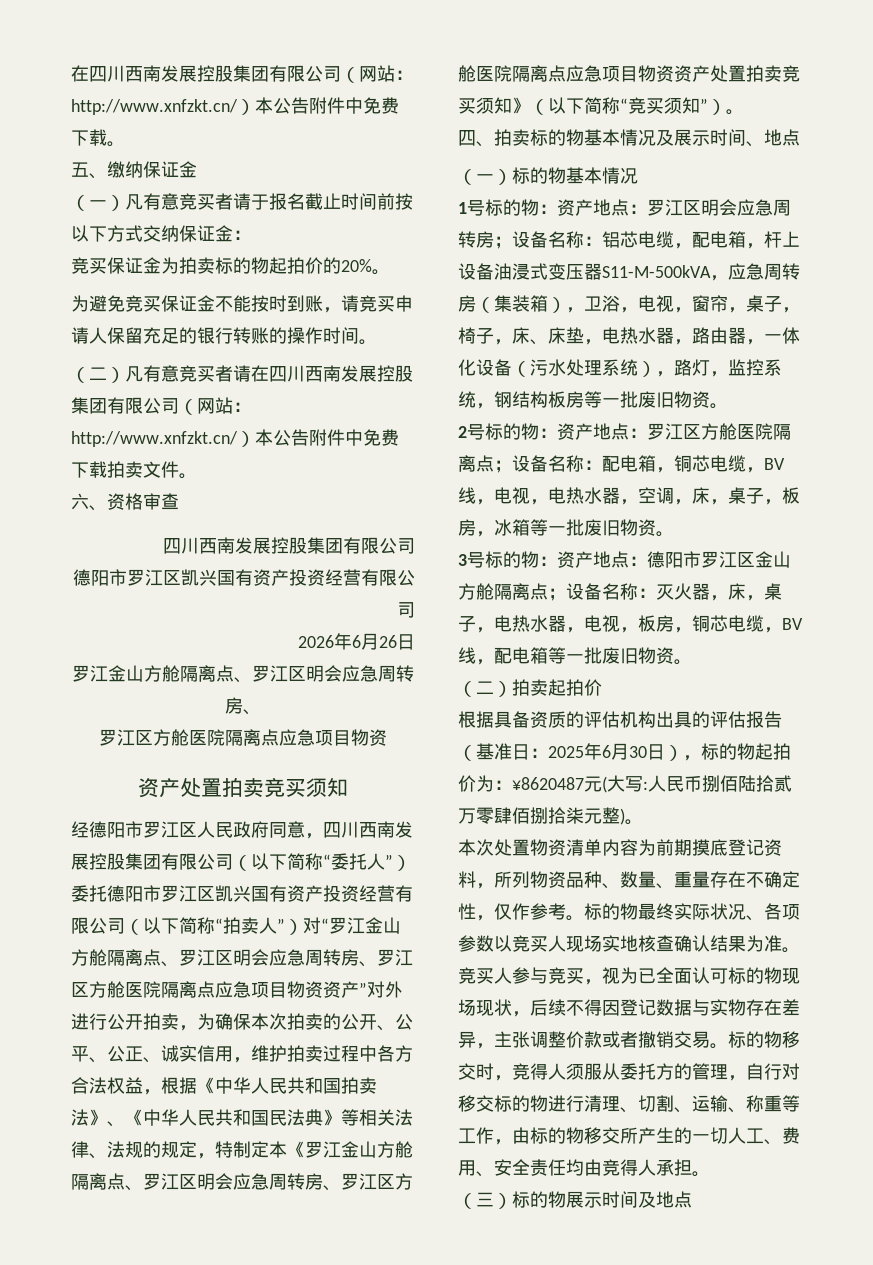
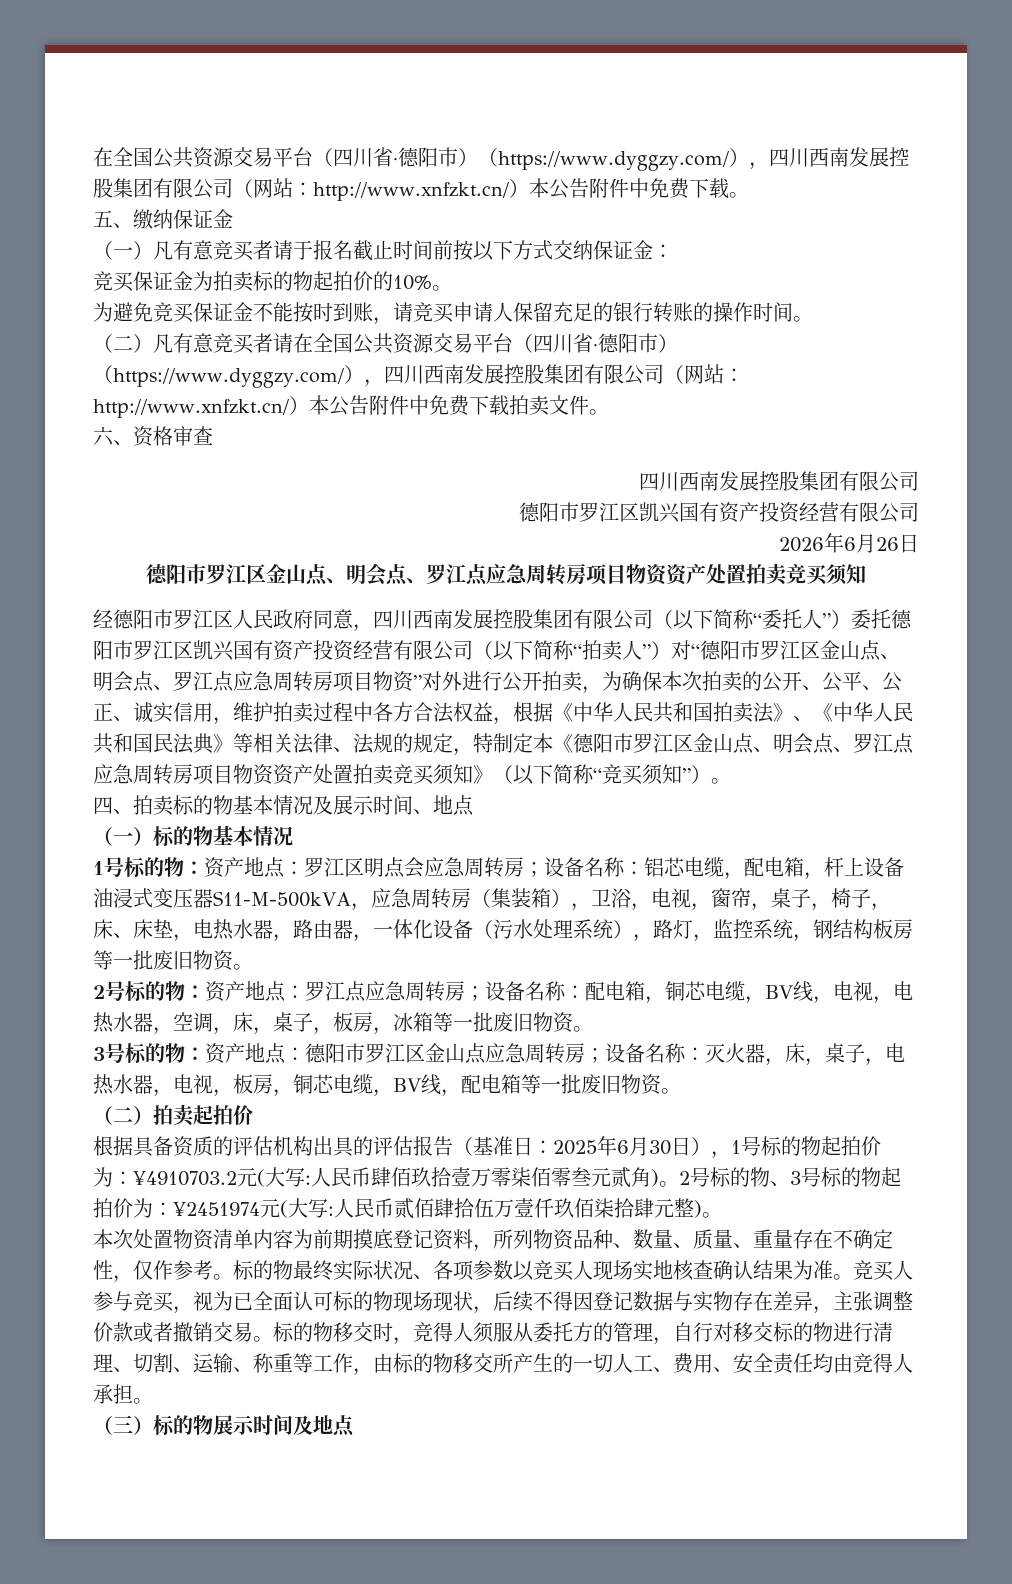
- 在四川西南发展控股集团有限公司（网站：http://www.xnfzkt.cn/）本公告附件中免费下载。
+ 在全国公共资源交易平台（四川省·德阳市）（https://www.dyggzy.com/），四川西南发展控股集团有限公司（网站：http://www.xnfzkt.cn/）本公告附件中免费下载。
- 竞买保证金为拍卖标的物起拍价的20%。
+ 竞买保证金为拍卖标的物起拍价的10%。
- （二）凡有意竞买者请在四川西南发展控股集团有限公司（网站：http://www.xnfzkt.cn/）本公告附件中免费下载拍卖文件。
+ （二）凡有意竞买者请在全国公共资源交易平台（四川省·德阳市）（https://www.dyggzy.com/），四川西南发展控股集团有限公司（网站：http://www.xnfzkt.cn/）本公告附件中免费下载拍卖文件。
  2026年6月26日
- 罗江金山方舱隔离点、罗江区明会应急周转房、
- 罗江区方舱医院隔离点应急项目物资
- 资产处置拍卖竞买须知
+ 德阳市罗江区金山点、明会点、罗江点应急周转房项目物资资产处置拍卖竞买须知
- 经德阳市罗江区人民政府同意，四川西南发展控股集团有限公司（以下简称“委托人”）委托德阳市罗江区凯兴国有资产投资经营有限公司（以下简称“拍卖人”）对“罗江金山方舱隔离点、罗江区明会应急周转房、罗江区方舱医院隔离点应急项目物资资产”对外进行公开拍卖，为确保本次拍卖的公开、公平、公正、诚实信用，维护拍卖过程中各方合法权益，根据《中华人民共和国拍卖法》、《中华人民共和国民法典》等相关法律、法规的规定，特制定本《罗江金山方舱隔离点、罗江区明会应急周转房、罗江区方舱医院隔离点应急项目物资资产处置拍卖竞买须知》（以下简称“竞买须知”）。
+ 经德阳市罗江区人民政府同意，四川西南发展控股集团有限公司（以下简称“委托人”）委托德阳市罗江区凯兴国有资产投资经营有限公司（以下简称“拍卖人”）对“德阳市罗江区金山点、明会点、罗江点应急周转房项目物资”对外进行公开拍卖，为确保本次拍卖的公开、公平、公正、诚实信用，维护拍卖过程中各方合法权益，根据《中华人民共和国拍卖法》、《中华人民共和国民法典》等相关法律、法规的规定，特制定本《德阳市罗江区金山点、明会点、罗江点应急周转房项目物资资产处置拍卖竞买须知》（以下简称“竞买须知”）。
- 罗江区明会应急周转房；
+ 罗江区明点会应急周转房；
- 2号标的物：资产地点：罗江区方舱医院隔离点；设备名称：配电箱，铜芯电缆，BV线，电视，电热水器，空调，床，桌子，板房，冰箱等一批废旧物资。
+ 2号标的物：资产地点：罗江点应急周转房；设备名称：配电箱，铜芯电缆，BV线，电视，电热水器，空调，床，桌子，板房，冰箱等一批废旧物资。
- 3号标的物：资产地点：德阳市罗江区金山方舱隔离点；设备名称：灭火器，床，桌子，电热水器，电视，板房，铜芯电缆，BV线，配电箱等一批废旧物资。
+ 3号标的物：资产地点：德阳市罗江区金山点应急周转房；设备名称：灭火器，床，桌子，电热水器，电视，板房，铜芯电缆，BV线，配电箱等一批废旧物资。
- 根据具备资质的评估机构出具的评估报告（基准日：2025年6月30日），标的物起拍价为：¥8620487元(大写:人民币捌佰陆拾贰万零肆佰捌拾柒元整)。
+ 根据具备资质的评估机构出具的评估报告（基准日：2025年6月30日），1号标的物起拍价为：¥4910703.2元(大写:人民币肆佰玖拾壹万零柒佰零叁元贰角)。2号标的物、3号标的物起拍价为：¥2451974元(大写:人民币贰佰肆拾伍万壹仟玖佰柒拾肆元整)。
- 本次处置物资清单内容为前期摸底登记资料，所列物资品种、数量、重量存在不确定性，仅作参考。
+ 本次处置物资清单内容为前期摸底登记资料，所列物资品种、数量、质量、重量存在不确定性，仅作参考。

